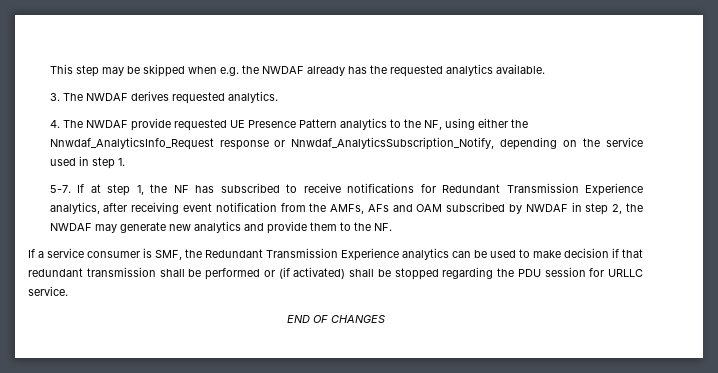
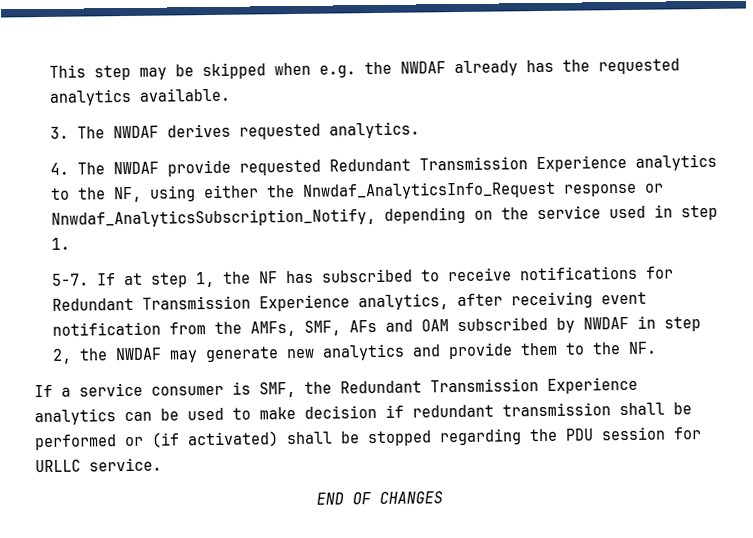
- 4. The NWDAF provide requested UE Presence Pattern analytics to the NF, using either the Nnwdaf_AnalyticsInfo_Request response or Nnwdaf_AnalyticsSubscription_Notify, depending on the service used in step 1.
+ 4. The NWDAF provide requested Redundant Transmission Experience analytics to the NF, using either the Nnwdaf_AnalyticsInfo_Request response or Nnwdaf_AnalyticsSubscription_Notify, depending on the service used in step 1.
- If at step 1, the NF has subscribed to receive notifications for Redundant Transmission Experience analytics, after receiving event notification from the AMFs, AFs and OAM subscribed by NWDAF in step 2, the NWDAF may generate new analytics and provide them to the NF.
+ If at step 1, the NF has subscribed to receive notifications for Redundant Transmission Experience analytics, after receiving event notification from the AMFs, SMF, AFs and OAM subscribed by NWDAF in step 2, the NWDAF may generate new analytics and provide them to the NF.
- If a service consumer is SMF, the Redundant Transmission Experience analytics can be used to make decision if that redundant transmission shall be performed or (if activated) shall be stopped regarding the PDU session for URLLC service.
+ If a service consumer is SMF, the Redundant Transmission Experience analytics can be used to make decision if redundant transmission shall be performed or (if activated) shall be stopped regarding the PDU session for URLLC service.

